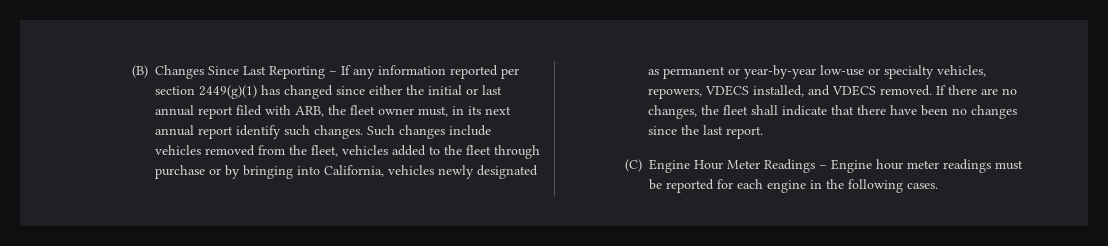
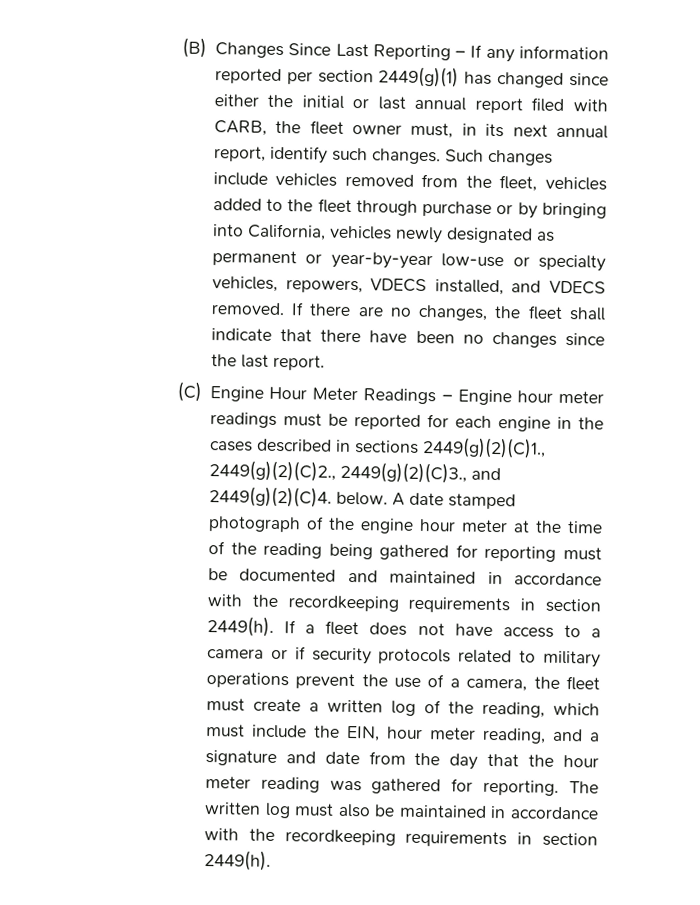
- (B) Changes Since Last Reporting – If any information reported per section 2449(g)(1) has changed since either the initial or last annual report filed with ARB, the fleet owner must, in its next annual report identify such changes.
+ (B) Changes Since Last Reporting – If any information reported per section 2449(g)(1) has changed since either the initial or last annual report filed with CARB, the fleet owner must, in its next annual report, identify such changes.
- (C) Engine Hour Meter Readings – Engine hour meter readings must be reported for each engine in the following cases.
+ (C) Engine Hour Meter Readings – Engine hour meter readings must be reported for each engine in the cases described in sections 2449(g)(2)(C)1., 2449(g)(2)(C)2., 2449(g)(2)(C)3., and 2449(g)(2)(C)4. below. A date stamped photograph of the engine hour meter at the time of the reading being gathered for reporting must be documented and maintained in accordance with the recordkeeping requirements in section 2449(h). If a fleet does not have access to a camera or if security protocols related to military operations prevent the use of a camera, the fleet must create a written log of the reading, which must include the EIN, hour meter reading, and a signature and date from the day that the hour meter reading was gathered for reporting. The written log must also be maintained in accordance with the recordkeeping requirements in section 2449(h).

